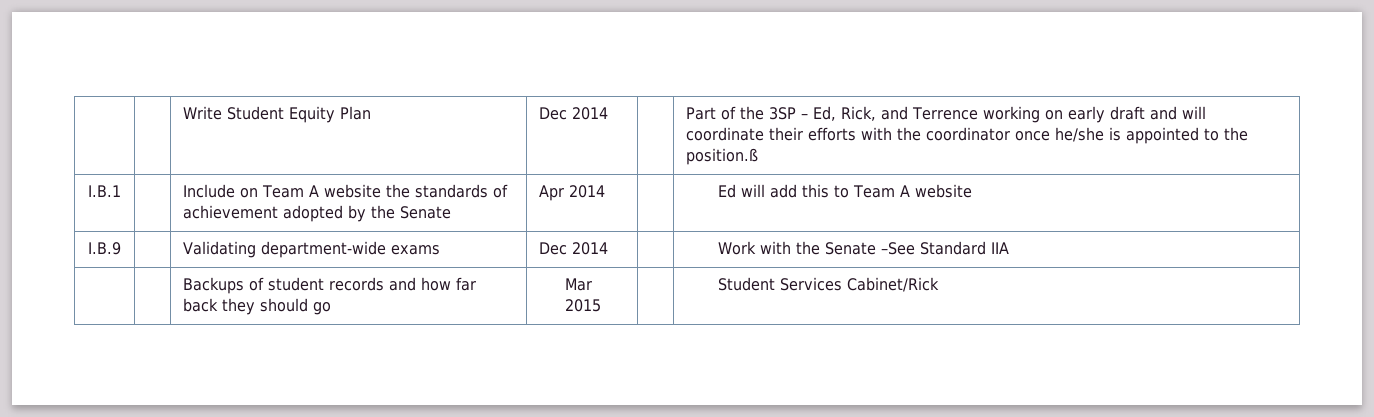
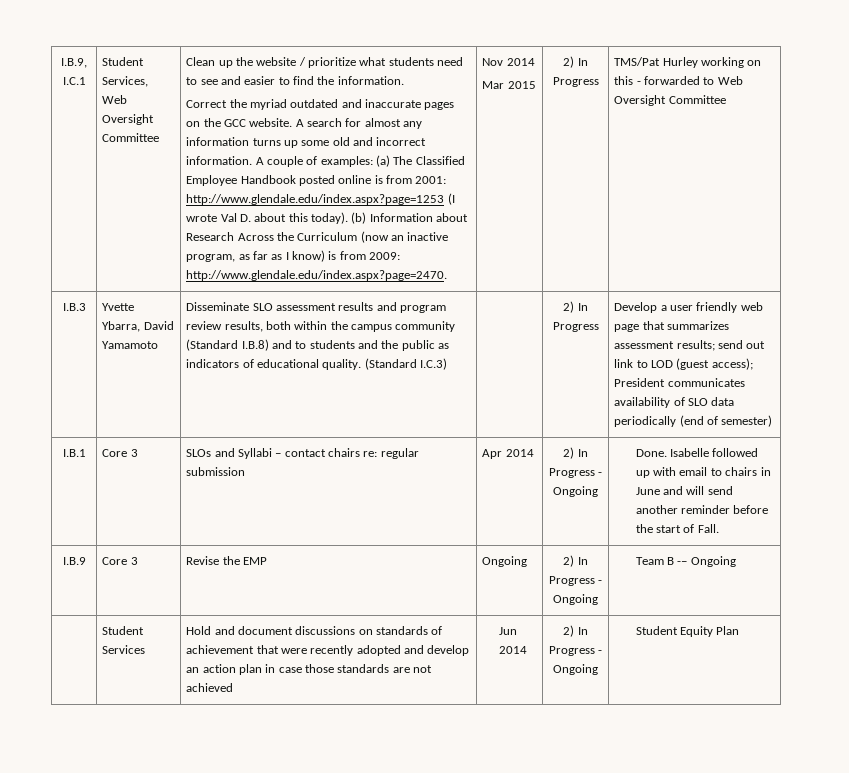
- Write Student Equity Plan | Dec 2014 | | Part of the 3SP – Ed, Rick, and Terrence working on early draft and will coordinate their efforts with the coordinator once he/she is appointed to the position.ß
- I.B.1 | | Include on Team A website the standards of achievement adopted by the Senate | Apr 2014 | | Ed will add this to Team A website
- I.B.9 | | Validating department-wide exams | Dec 2014 | | Work with the Senate –See Standard IIA
- | | Backups of student records and how far back they should go | Mar 2015 | | Student Services Cabinet/Rick
+ I.B.9, I.C.1 | Student Services, Web Oversight Committee | Clean up the website / prioritize what students need to see and easier to find the information.
+ Correct the myriad outdated and inaccurate pages on the GCC website. A search for almost any information turns up some old and incorrect information. A couple of examples: (a) The Classified Employee Handbook posted online is from 2001: http://www.glendale.edu/index.aspx?page=1253 (I wrote Val D. about this today). (b) Information about Research Across the Curriculum (now an inactive program, as far as I know) is from 2009: http://www.glendale.edu/index.aspx?page=2470. | Nov 2014
+ Mar 2015 | 2) In Progress | TMS/Pat Hurley working on this - forwarded to Web Oversight Committee
+ I.B.3 | Yvette Ybarra, David Yamamoto | Disseminate SLO assessment results and program review results, both within the campus community (Standard I.B.8) and to students and the public as indicators of educational quality. (Standard I.C.3) | | 2) In Progress | Develop a user friendly web page that summarizes assessment results; send out link to LOD (guest access); President communicates availability of SLO data periodically (end of semester)
+ I.B.1 | Core 3 | SLOs and Syllabi – contact chairs re: regular submission | Apr 2014 | 2) In Progress - Ongoing | Done. Isabelle followed up with email to chairs in June and will send another reminder before the start of Fall.
+ I.B.9 | Core 3 | Revise the EMP | Ongoing | 2) In Progress - Ongoing | Team B -– Ongoing
+ | Student Services | Hold and document discussions on standards of achievement that were recently adopted and develop an action plan in case those standards are not achieved | Jun 2014 | 2) In Progress - Ongoing | Student Equity Plan

